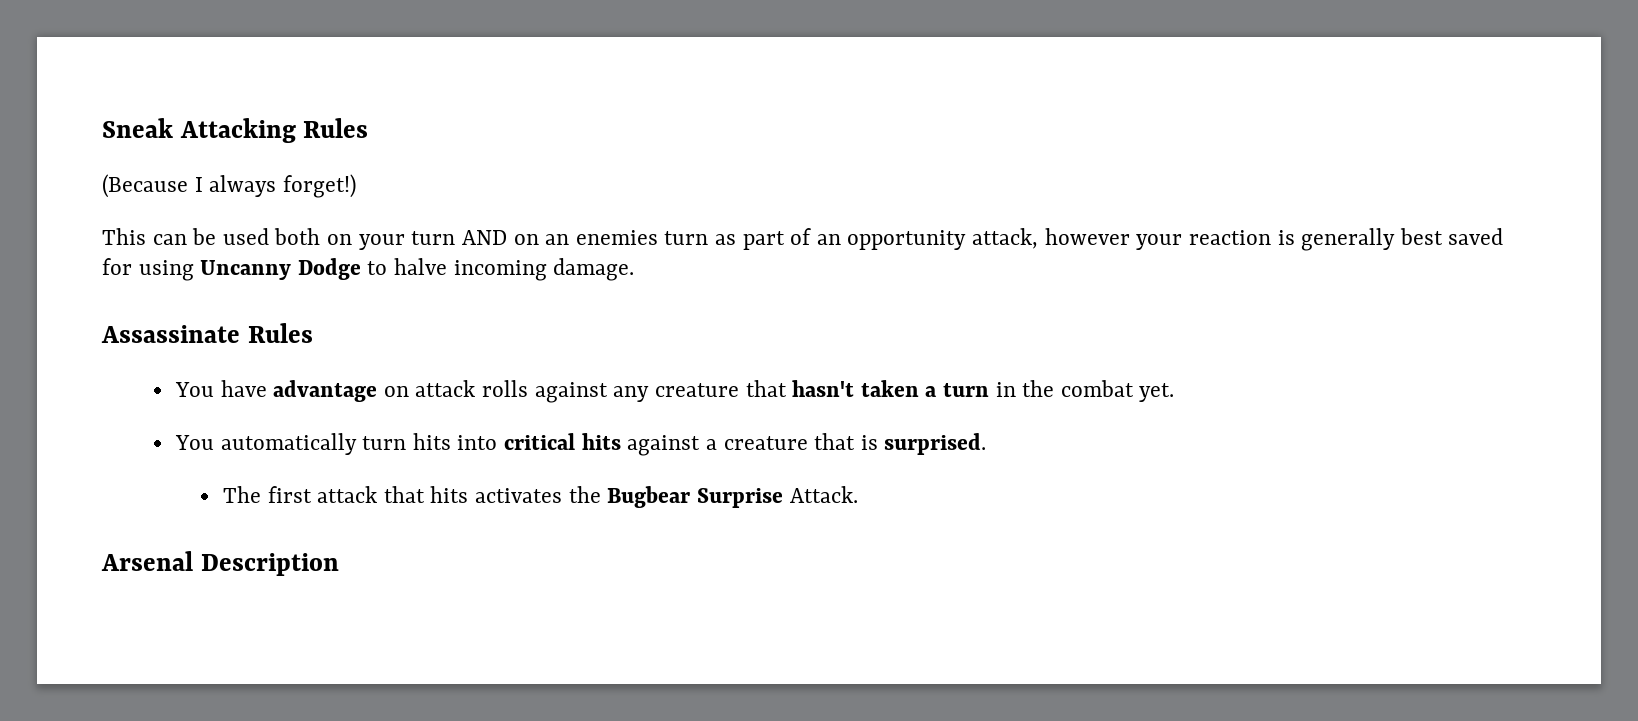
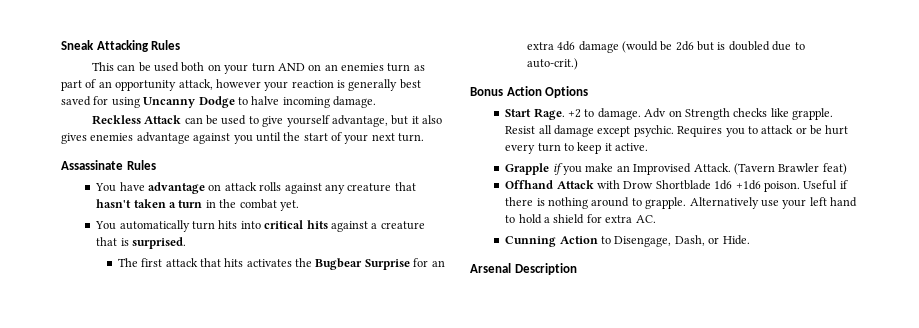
- (Because I always forget!)
+ Reckless Attack can be used to give yourself advantage, but it also gives enemies advantage against you until the start of your next turn.
- The first attack that hits activates the Bugbear Surprise Attack.
+ The first attack that hits activates the Bugbear Surprise for an extra 4d6 damage (would be 2d6 but is doubled due to auto-crit.)
+ Bonus Action Options
+ Start Rage. +2 to damage. Adv on Strength checks like grapple. Resist all damage except psychic. Requires you to attack or be hurt every turn to keep it active.
+ Grapple if you make an Improvised Attack. (Tavern Brawler feat)
+ Offhand Attack with Drow Shortblade 1d6 +1d6 poison. Useful if there is nothing around to grapple. Alternatively use your left hand to hold a shield for extra AC.
+ Cunning Action to Disengage, Dash, or Hide.

